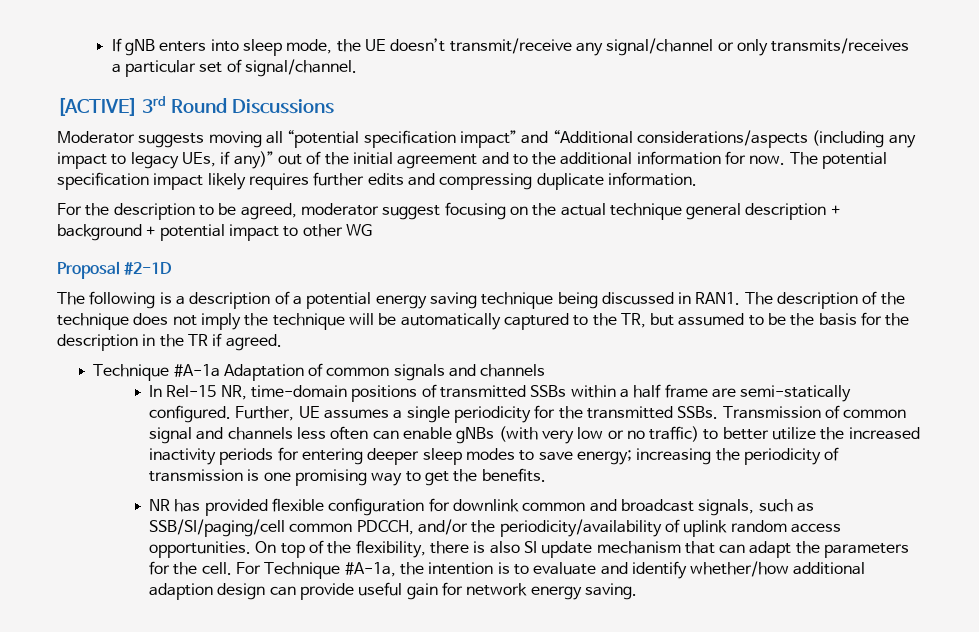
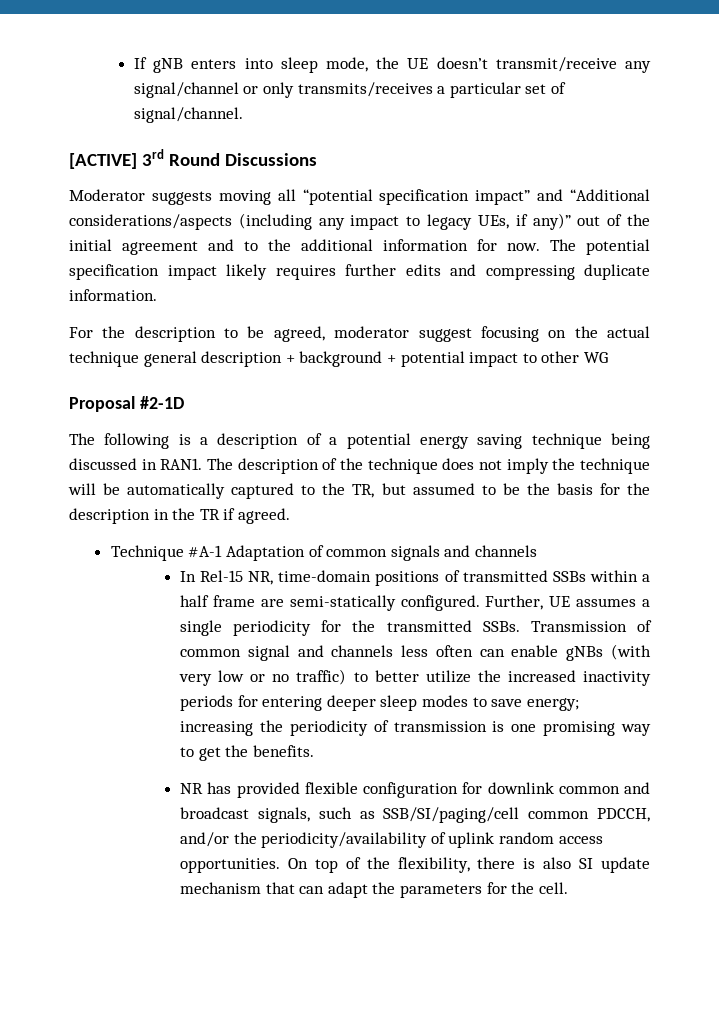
- Technique #A-1a Adaptation of common signals and channels
+ Technique #A-1 Adaptation of common signals and channels
- For Technique #A-1a, the intention is to evaluate and identify whether/how additional adaption design can provide useful gain for network energy saving.

